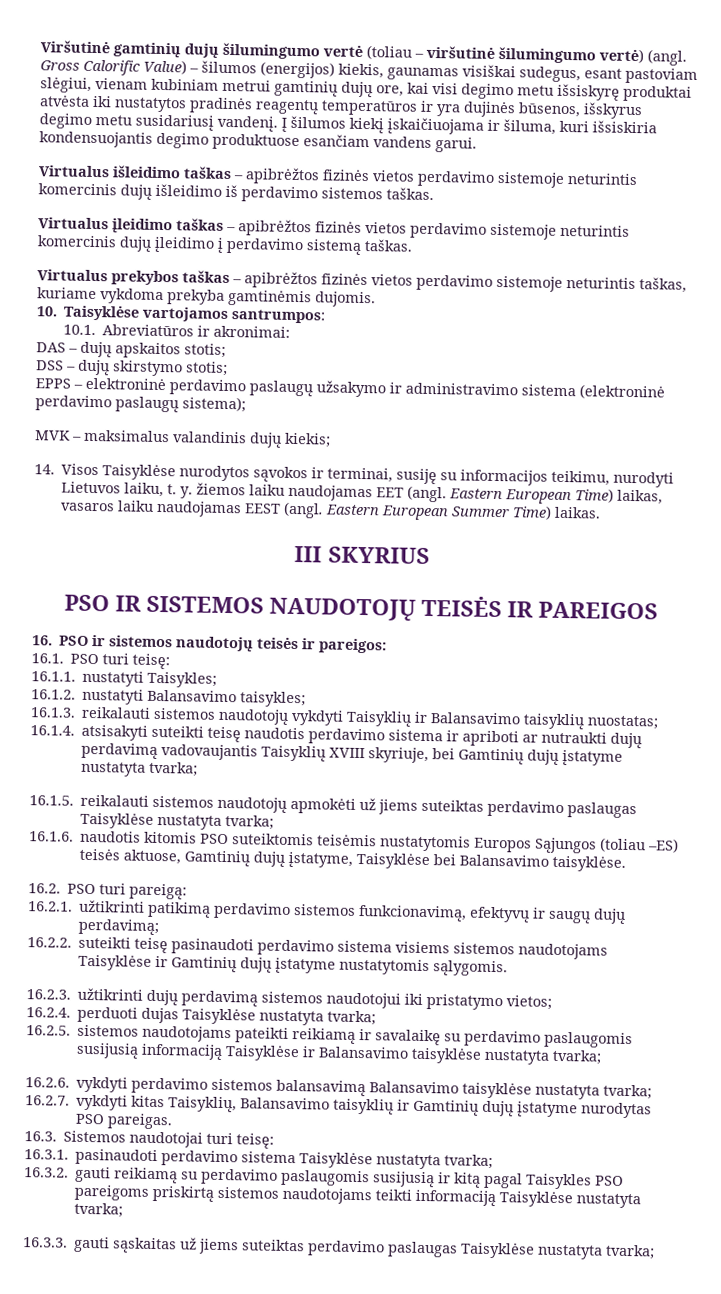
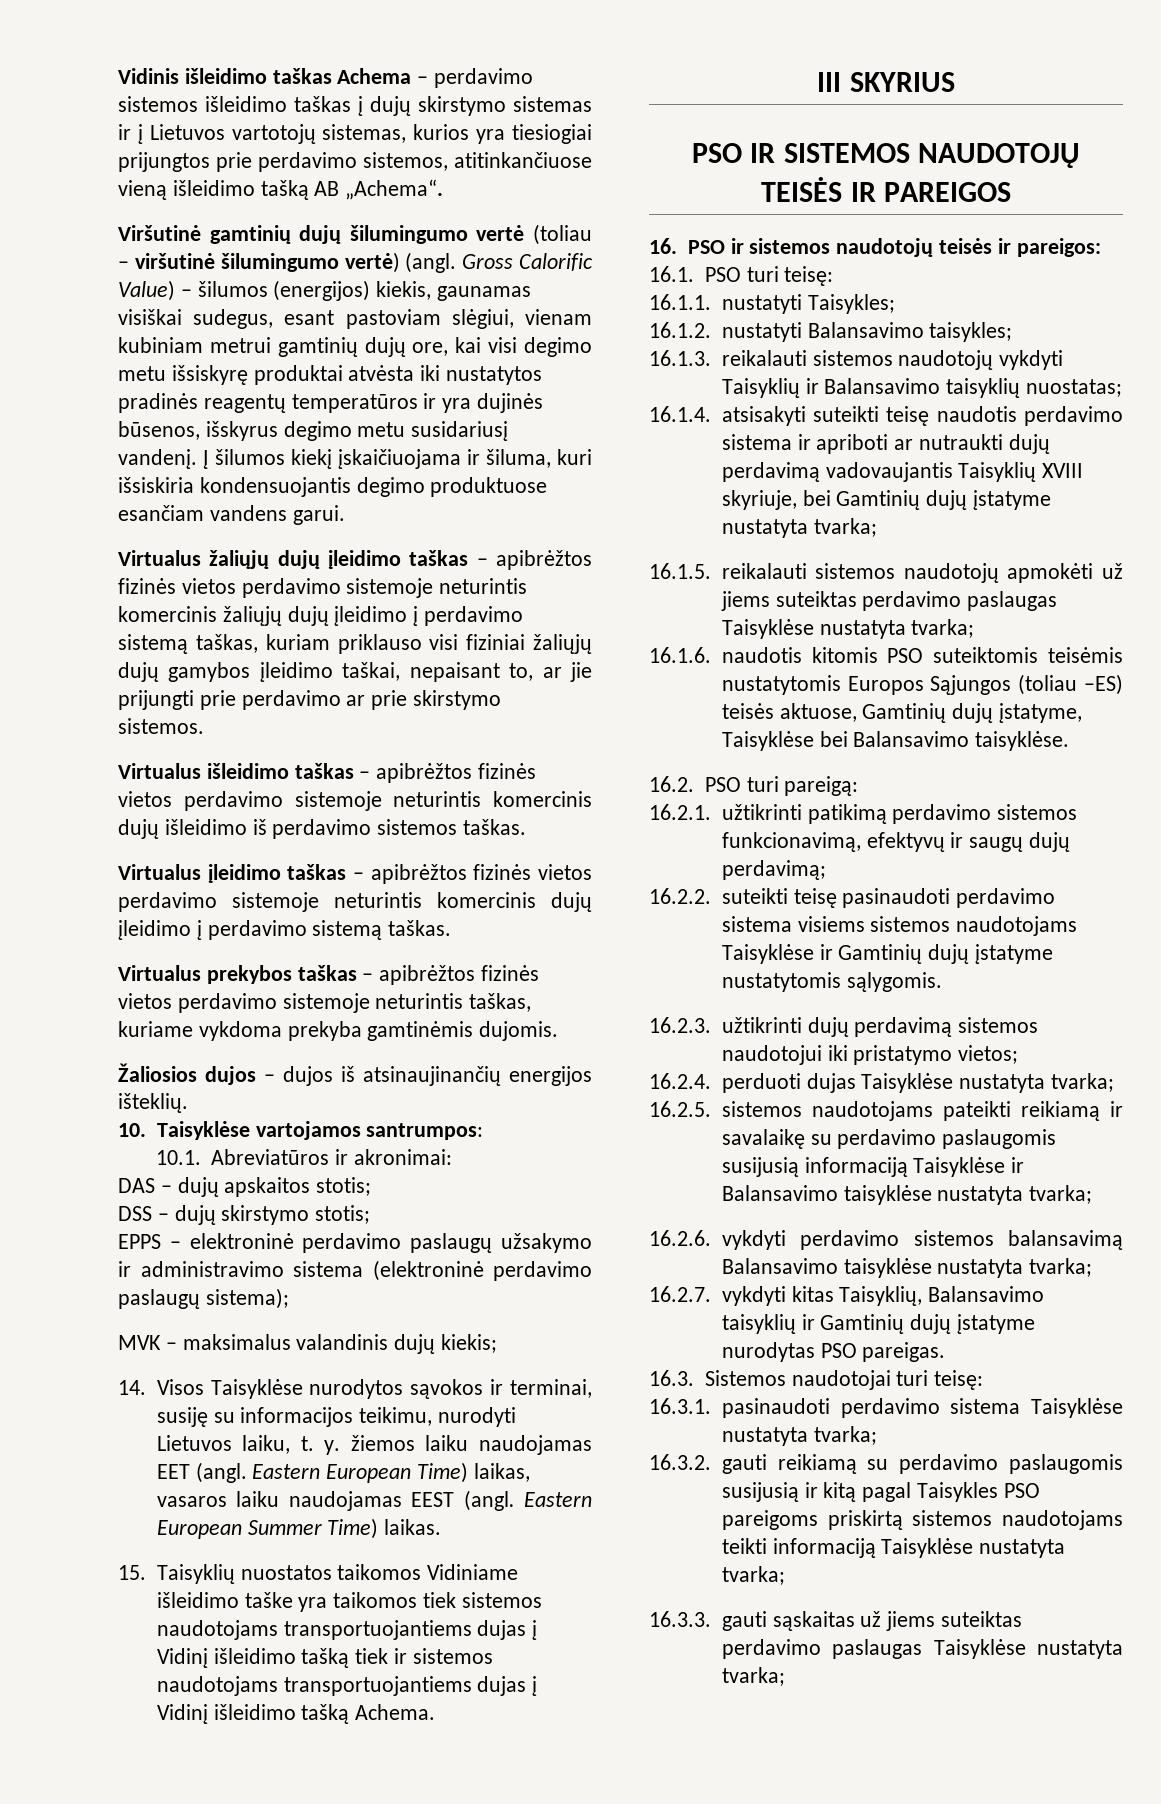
+ Vidinis išleidimo taškas Achema – perdavimo sistemos išleidimo taškas į dujų skirstymo sistemas ir į Lietuvos vartotojų sistemas, kurios yra tiesiogiai prijungtos prie perdavimo sistemos, atitinkančiuose vieną išleidimo tašką AB „Achema“.
+ Virtualus žaliųjų dujų įleidimo taškas – apibrėžtos fizinės vietos perdavimo sistemoje neturintis komercinis žaliųjų dujų įleidimo į perdavimo sistemą taškas, kuriam priklauso visi fiziniai žaliųjų dujų gamybos įleidimo taškai, nepaisant to, ar jie prijungti prie perdavimo ar prie skirstymo sistemos.
+ Žaliosios dujos – dujos iš atsinaujinančių energijos išteklių.
+ 15. Taisyklių nuostatos taikomos Vidiniame išleidimo taške yra taikomos tiek sistemos naudotojams transportuojantiems dujas į Vidinį išleidimo tašką tiek ir sistemos naudotojams transportuojantiems dujas į Vidinį išleidimo tašką Achema.

